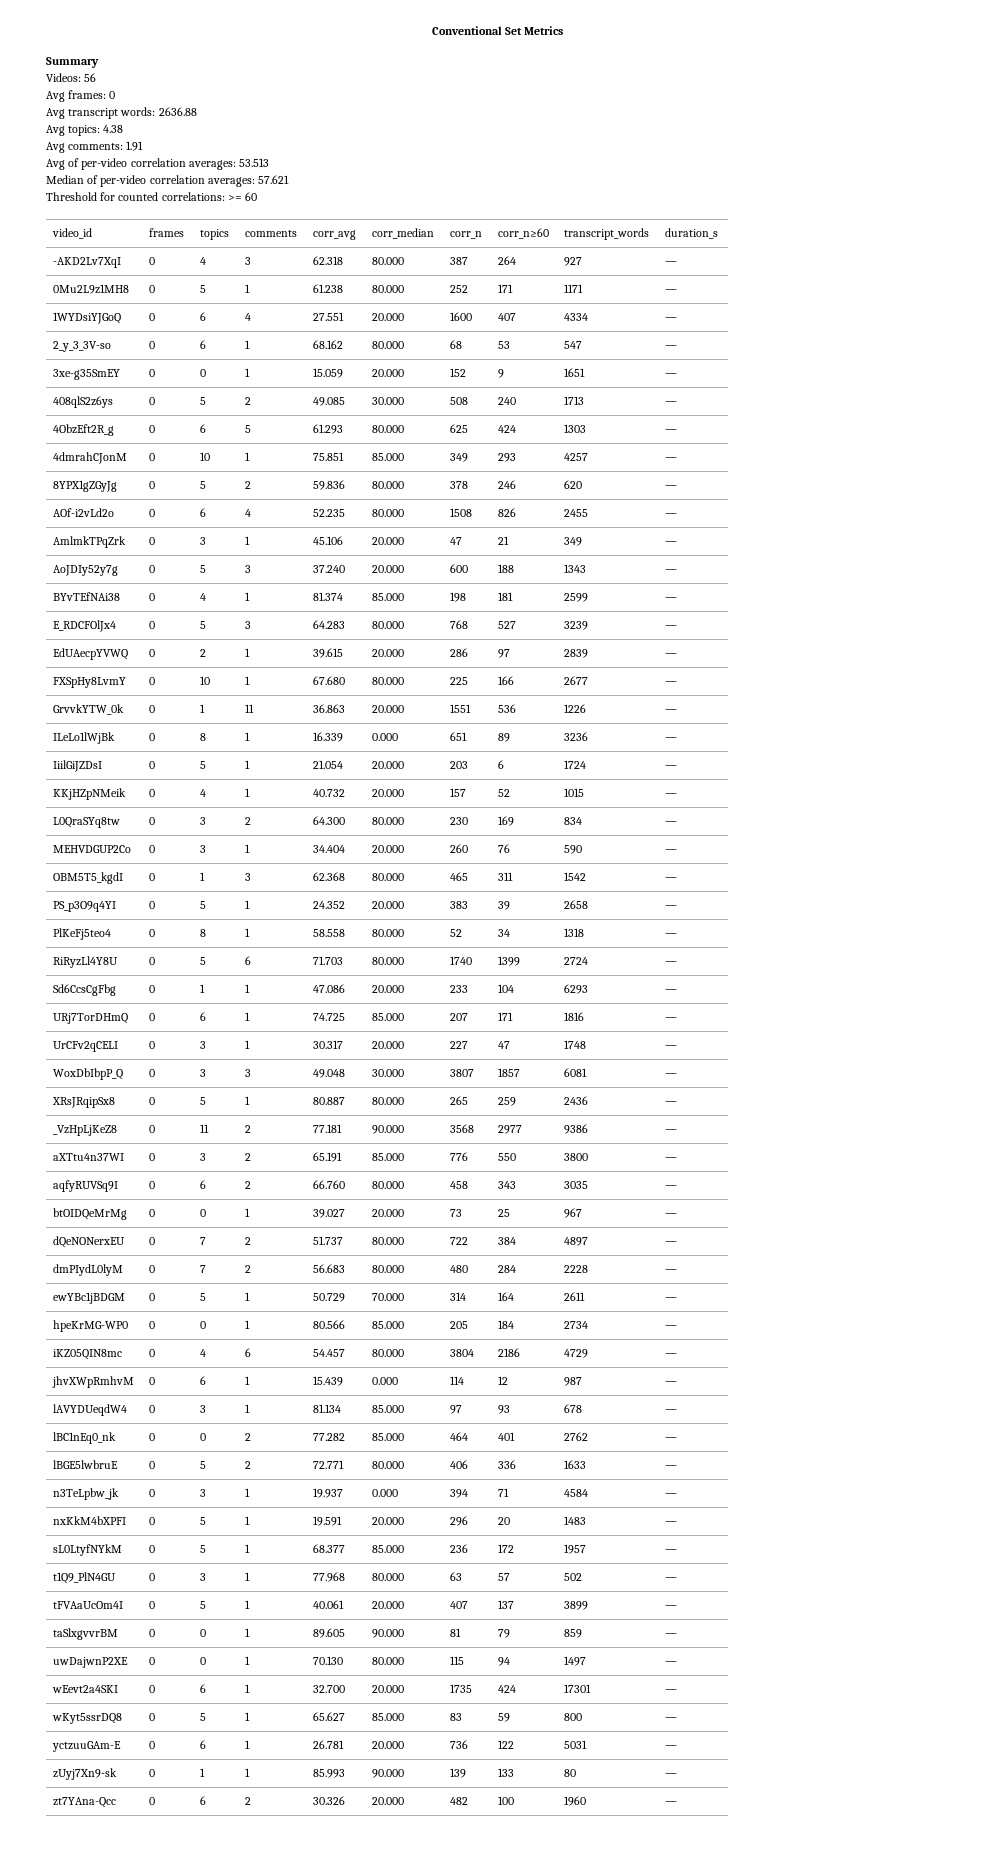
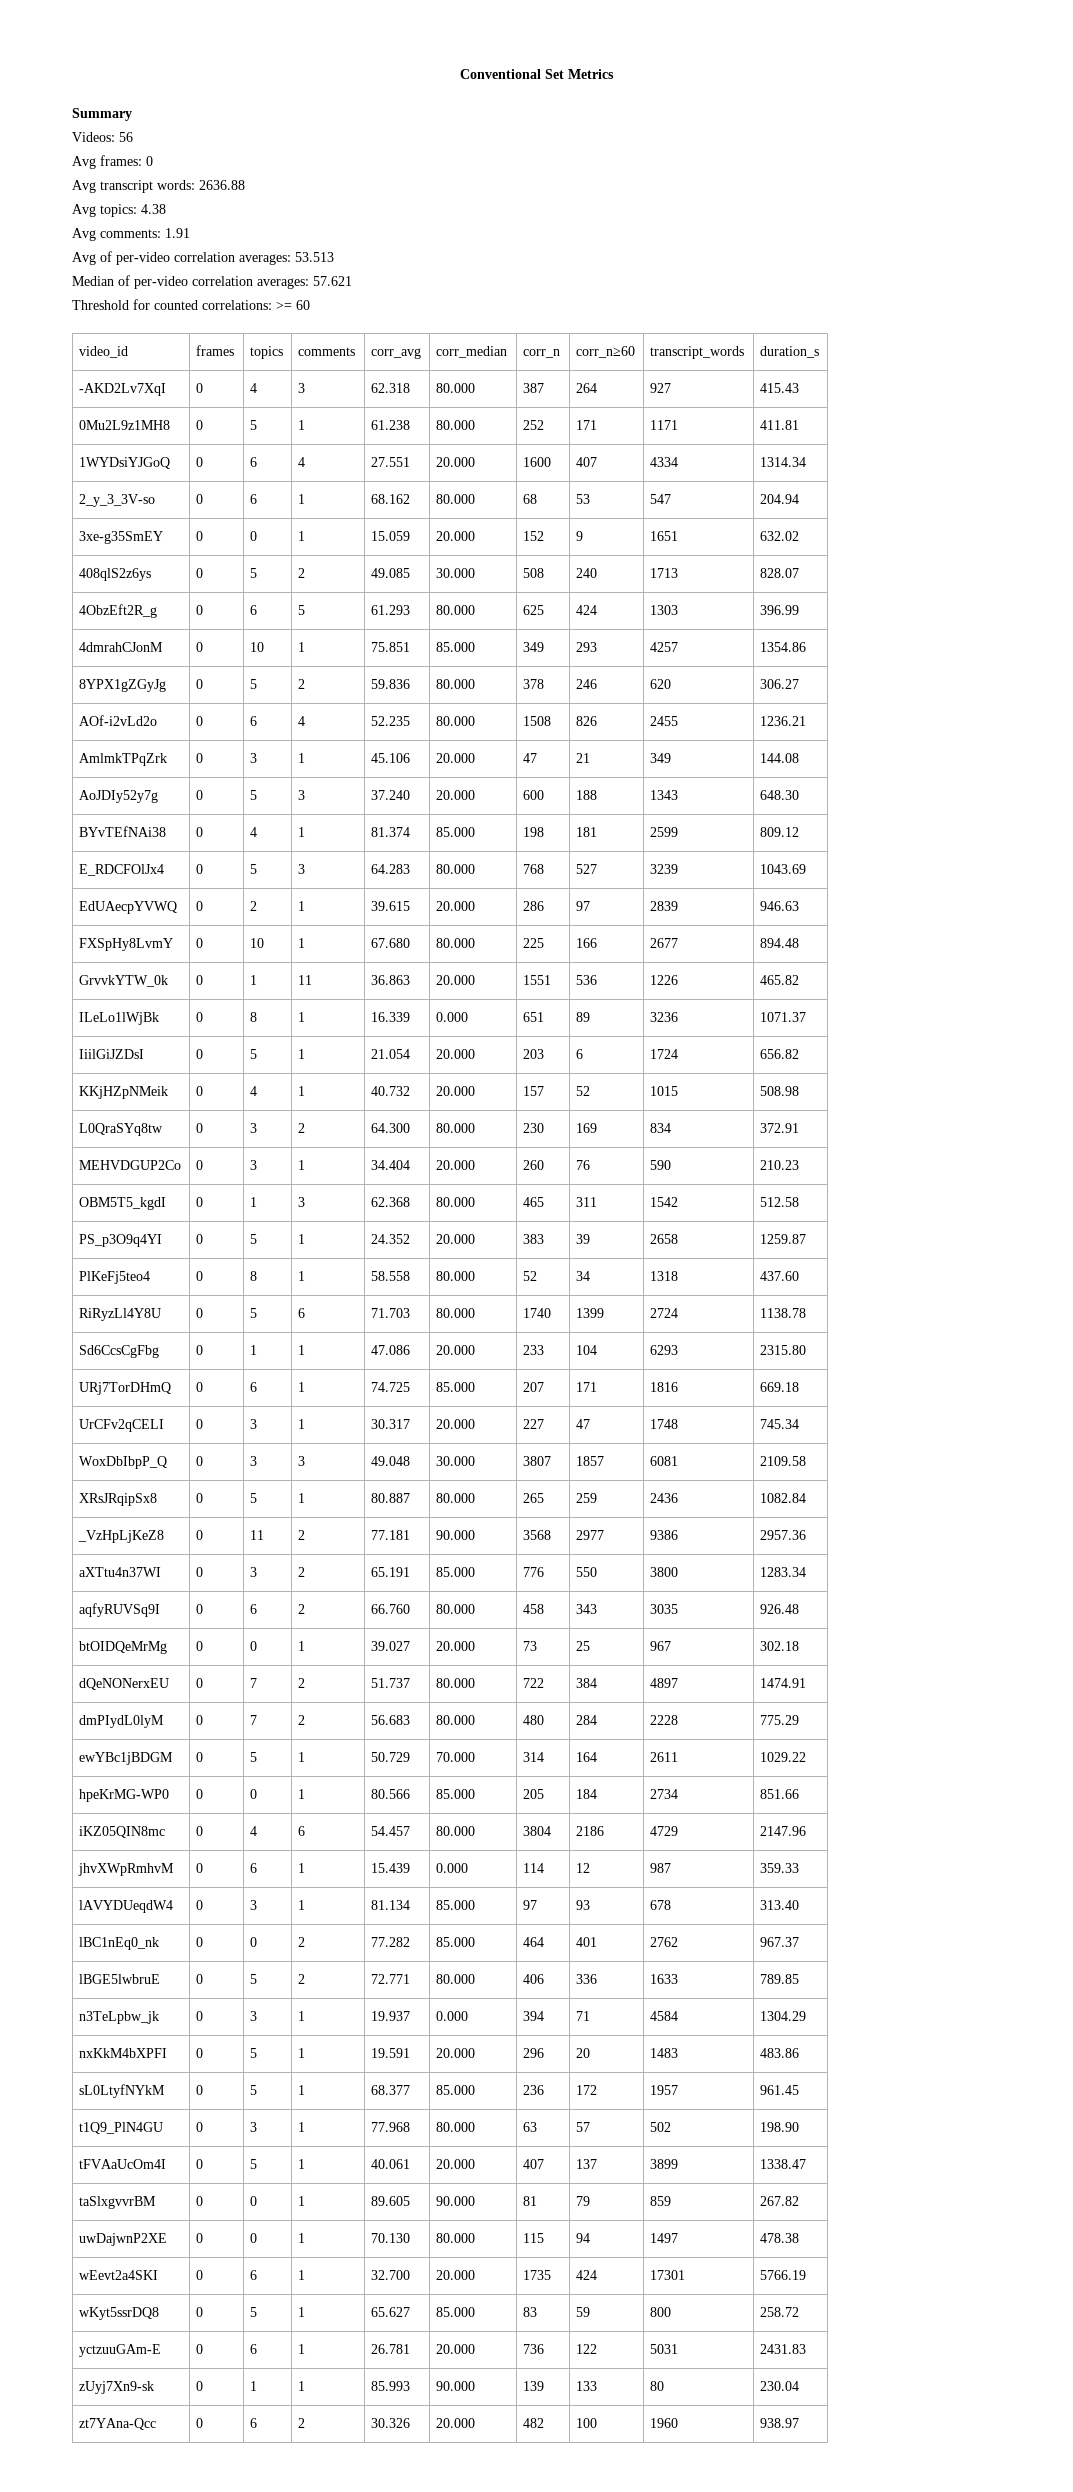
- -AKD2Lv7XqI | 0 | 4 | 3 | 62.318 | 80.000 | 387 | 264 | 927 | —
+ -AKD2Lv7XqI | 0 | 4 | 3 | 62.318 | 80.000 | 387 | 264 | 927 | 415.43
- 0Mu2L9z1MH8 | 0 | 5 | 1 | 61.238 | 80.000 | 252 | 171 | 1171 | —
+ 0Mu2L9z1MH8 | 0 | 5 | 1 | 61.238 | 80.000 | 252 | 171 | 1171 | 411.81
- 1WYDsiYJGoQ | 0 | 6 | 4 | 27.551 | 20.000 | 1600 | 407 | 4334 | —
+ 1WYDsiYJGoQ | 0 | 6 | 4 | 27.551 | 20.000 | 1600 | 407 | 4334 | 1314.34
- 2_y_3_3V-so | 0 | 6 | 1 | 68.162 | 80.000 | 68 | 53 | 547 | —
+ 2_y_3_3V-so | 0 | 6 | 1 | 68.162 | 80.000 | 68 | 53 | 547 | 204.94
- 3xe-g35SmEY | 0 | 0 | 1 | 15.059 | 20.000 | 152 | 9 | 1651 | —
+ 3xe-g35SmEY | 0 | 0 | 1 | 15.059 | 20.000 | 152 | 9 | 1651 | 632.02
- 408qlS2z6ys | 0 | 5 | 2 | 49.085 | 30.000 | 508 | 240 | 1713 | —
+ 408qlS2z6ys | 0 | 5 | 2 | 49.085 | 30.000 | 508 | 240 | 1713 | 828.07
- 4ObzEft2R_g | 0 | 6 | 5 | 61.293 | 80.000 | 625 | 424 | 1303 | —
+ 4ObzEft2R_g | 0 | 6 | 5 | 61.293 | 80.000 | 625 | 424 | 1303 | 396.99
- 4dmrahCJonM | 0 | 10 | 1 | 75.851 | 85.000 | 349 | 293 | 4257 | —
+ 4dmrahCJonM | 0 | 10 | 1 | 75.851 | 85.000 | 349 | 293 | 4257 | 1354.86
- 8YPX1gZGyJg | 0 | 5 | 2 | 59.836 | 80.000 | 378 | 246 | 620 | —
+ 8YPX1gZGyJg | 0 | 5 | 2 | 59.836 | 80.000 | 378 | 246 | 620 | 306.27
- AOf-i2vLd2o | 0 | 6 | 4 | 52.235 | 80.000 | 1508 | 826 | 2455 | —
+ AOf-i2vLd2o | 0 | 6 | 4 | 52.235 | 80.000 | 1508 | 826 | 2455 | 1236.21
- AmlmkTPqZrk | 0 | 3 | 1 | 45.106 | 20.000 | 47 | 21 | 349 | —
+ AmlmkTPqZrk | 0 | 3 | 1 | 45.106 | 20.000 | 47 | 21 | 349 | 144.08
- AoJDIy52y7g | 0 | 5 | 3 | 37.240 | 20.000 | 600 | 188 | 1343 | —
+ AoJDIy52y7g | 0 | 5 | 3 | 37.240 | 20.000 | 600 | 188 | 1343 | 648.30
- BYvTEfNAi38 | 0 | 4 | 1 | 81.374 | 85.000 | 198 | 181 | 2599 | —
+ BYvTEfNAi38 | 0 | 4 | 1 | 81.374 | 85.000 | 198 | 181 | 2599 | 809.12
- E_RDCFOlJx4 | 0 | 5 | 3 | 64.283 | 80.000 | 768 | 527 | 3239 | —
+ E_RDCFOlJx4 | 0 | 5 | 3 | 64.283 | 80.000 | 768 | 527 | 3239 | 1043.69
- EdUAecpYVWQ | 0 | 2 | 1 | 39.615 | 20.000 | 286 | 97 | 2839 | —
+ EdUAecpYVWQ | 0 | 2 | 1 | 39.615 | 20.000 | 286 | 97 | 2839 | 946.63
- FXSpHy8LvmY | 0 | 10 | 1 | 67.680 | 80.000 | 225 | 166 | 2677 | —
+ FXSpHy8LvmY | 0 | 10 | 1 | 67.680 | 80.000 | 225 | 166 | 2677 | 894.48
- GrvvkYTW_0k | 0 | 1 | 11 | 36.863 | 20.000 | 1551 | 536 | 1226 | —
+ GrvvkYTW_0k | 0 | 1 | 11 | 36.863 | 20.000 | 1551 | 536 | 1226 | 465.82
- ILeLo1lWjBk | 0 | 8 | 1 | 16.339 | 0.000 | 651 | 89 | 3236 | —
+ ILeLo1lWjBk | 0 | 8 | 1 | 16.339 | 0.000 | 651 | 89 | 3236 | 1071.37
- IiilGiJZDsI | 0 | 5 | 1 | 21.054 | 20.000 | 203 | 6 | 1724 | —
+ IiilGiJZDsI | 0 | 5 | 1 | 21.054 | 20.000 | 203 | 6 | 1724 | 656.82
- KKjHZpNMeik | 0 | 4 | 1 | 40.732 | 20.000 | 157 | 52 | 1015 | —
+ KKjHZpNMeik | 0 | 4 | 1 | 40.732 | 20.000 | 157 | 52 | 1015 | 508.98
- L0QraSYq8tw | 0 | 3 | 2 | 64.300 | 80.000 | 230 | 169 | 834 | —
+ L0QraSYq8tw | 0 | 3 | 2 | 64.300 | 80.000 | 230 | 169 | 834 | 372.91
- MEHVDGUP2Co | 0 | 3 | 1 | 34.404 | 20.000 | 260 | 76 | 590 | —
+ MEHVDGUP2Co | 0 | 3 | 1 | 34.404 | 20.000 | 260 | 76 | 590 | 210.23
- OBM5T5_kgdI | 0 | 1 | 3 | 62.368 | 80.000 | 465 | 311 | 1542 | —
+ OBM5T5_kgdI | 0 | 1 | 3 | 62.368 | 80.000 | 465 | 311 | 1542 | 512.58
- PS_p3O9q4YI | 0 | 5 | 1 | 24.352 | 20.000 | 383 | 39 | 2658 | —
+ PS_p3O9q4YI | 0 | 5 | 1 | 24.352 | 20.000 | 383 | 39 | 2658 | 1259.87
- PlKeFj5teo4 | 0 | 8 | 1 | 58.558 | 80.000 | 52 | 34 | 1318 | —
+ PlKeFj5teo4 | 0 | 8 | 1 | 58.558 | 80.000 | 52 | 34 | 1318 | 437.60
- RiRyzLl4Y8U | 0 | 5 | 6 | 71.703 | 80.000 | 1740 | 1399 | 2724 | —
+ RiRyzLl4Y8U | 0 | 5 | 6 | 71.703 | 80.000 | 1740 | 1399 | 2724 | 1138.78
- Sd6CcsCgFbg | 0 | 1 | 1 | 47.086 | 20.000 | 233 | 104 | 6293 | —
+ Sd6CcsCgFbg | 0 | 1 | 1 | 47.086 | 20.000 | 233 | 104 | 6293 | 2315.80
- URj7TorDHmQ | 0 | 6 | 1 | 74.725 | 85.000 | 207 | 171 | 1816 | —
+ URj7TorDHmQ | 0 | 6 | 1 | 74.725 | 85.000 | 207 | 171 | 1816 | 669.18
- UrCFv2qCELI | 0 | 3 | 1 | 30.317 | 20.000 | 227 | 47 | 1748 | —
+ UrCFv2qCELI | 0 | 3 | 1 | 30.317 | 20.000 | 227 | 47 | 1748 | 745.34
- WoxDbIbpP_Q | 0 | 3 | 3 | 49.048 | 30.000 | 3807 | 1857 | 6081 | —
+ WoxDbIbpP_Q | 0 | 3 | 3 | 49.048 | 30.000 | 3807 | 1857 | 6081 | 2109.58
- XRsJRqipSx8 | 0 | 5 | 1 | 80.887 | 80.000 | 265 | 259 | 2436 | —
+ XRsJRqipSx8 | 0 | 5 | 1 | 80.887 | 80.000 | 265 | 259 | 2436 | 1082.84
- _VzHpLjKeZ8 | 0 | 11 | 2 | 77.181 | 90.000 | 3568 | 2977 | 9386 | —
+ _VzHpLjKeZ8 | 0 | 11 | 2 | 77.181 | 90.000 | 3568 | 2977 | 9386 | 2957.36
- aXTtu4n37WI | 0 | 3 | 2 | 65.191 | 85.000 | 776 | 550 | 3800 | —
+ aXTtu4n37WI | 0 | 3 | 2 | 65.191 | 85.000 | 776 | 550 | 3800 | 1283.34
- aqfyRUVSq9I | 0 | 6 | 2 | 66.760 | 80.000 | 458 | 343 | 3035 | —
+ aqfyRUVSq9I | 0 | 6 | 2 | 66.760 | 80.000 | 458 | 343 | 3035 | 926.48
- btOIDQeMrMg | 0 | 0 | 1 | 39.027 | 20.000 | 73 | 25 | 967 | —
+ btOIDQeMrMg | 0 | 0 | 1 | 39.027 | 20.000 | 73 | 25 | 967 | 302.18
- dQeNONerxEU | 0 | 7 | 2 | 51.737 | 80.000 | 722 | 384 | 4897 | —
+ dQeNONerxEU | 0 | 7 | 2 | 51.737 | 80.000 | 722 | 384 | 4897 | 1474.91
- dmPIydL0lyM | 0 | 7 | 2 | 56.683 | 80.000 | 480 | 284 | 2228 | —
+ dmPIydL0lyM | 0 | 7 | 2 | 56.683 | 80.000 | 480 | 284 | 2228 | 775.29
- ewYBc1jBDGM | 0 | 5 | 1 | 50.729 | 70.000 | 314 | 164 | 2611 | —
+ ewYBc1jBDGM | 0 | 5 | 1 | 50.729 | 70.000 | 314 | 164 | 2611 | 1029.22
- hpeKrMG-WP0 | 0 | 0 | 1 | 80.566 | 85.000 | 205 | 184 | 2734 | —
+ hpeKrMG-WP0 | 0 | 0 | 1 | 80.566 | 85.000 | 205 | 184 | 2734 | 851.66
- iKZ05QIN8mc | 0 | 4 | 6 | 54.457 | 80.000 | 3804 | 2186 | 4729 | —
+ iKZ05QIN8mc | 0 | 4 | 6 | 54.457 | 80.000 | 3804 | 2186 | 4729 | 2147.96
- jhvXWpRmhvM | 0 | 6 | 1 | 15.439 | 0.000 | 114 | 12 | 987 | —
+ jhvXWpRmhvM | 0 | 6 | 1 | 15.439 | 0.000 | 114 | 12 | 987 | 359.33
- lAVYDUeqdW4 | 0 | 3 | 1 | 81.134 | 85.000 | 97 | 93 | 678 | —
+ lAVYDUeqdW4 | 0 | 3 | 1 | 81.134 | 85.000 | 97 | 93 | 678 | 313.40
- lBC1nEq0_nk | 0 | 0 | 2 | 77.282 | 85.000 | 464 | 401 | 2762 | —
+ lBC1nEq0_nk | 0 | 0 | 2 | 77.282 | 85.000 | 464 | 401 | 2762 | 967.37
- lBGE5lwbruE | 0 | 5 | 2 | 72.771 | 80.000 | 406 | 336 | 1633 | —
+ lBGE5lwbruE | 0 | 5 | 2 | 72.771 | 80.000 | 406 | 336 | 1633 | 789.85
- n3TeLpbw_jk | 0 | 3 | 1 | 19.937 | 0.000 | 394 | 71 | 4584 | —
+ n3TeLpbw_jk | 0 | 3 | 1 | 19.937 | 0.000 | 394 | 71 | 4584 | 1304.29
- nxKkM4bXPFI | 0 | 5 | 1 | 19.591 | 20.000 | 296 | 20 | 1483 | —
+ nxKkM4bXPFI | 0 | 5 | 1 | 19.591 | 20.000 | 296 | 20 | 1483 | 483.86
- sL0LtyfNYkM | 0 | 5 | 1 | 68.377 | 85.000 | 236 | 172 | 1957 | —
+ sL0LtyfNYkM | 0 | 5 | 1 | 68.377 | 85.000 | 236 | 172 | 1957 | 961.45
- t1Q9_PlN4GU | 0 | 3 | 1 | 77.968 | 80.000 | 63 | 57 | 502 | —
+ t1Q9_PlN4GU | 0 | 3 | 1 | 77.968 | 80.000 | 63 | 57 | 502 | 198.90
- tFVAaUcOm4I | 0 | 5 | 1 | 40.061 | 20.000 | 407 | 137 | 3899 | —
+ tFVAaUcOm4I | 0 | 5 | 1 | 40.061 | 20.000 | 407 | 137 | 3899 | 1338.47
- taSlxgvvrBM | 0 | 0 | 1 | 89.605 | 90.000 | 81 | 79 | 859 | —
+ taSlxgvvrBM | 0 | 0 | 1 | 89.605 | 90.000 | 81 | 79 | 859 | 267.82
- uwDajwnP2XE | 0 | 0 | 1 | 70.130 | 80.000 | 115 | 94 | 1497 | —
+ uwDajwnP2XE | 0 | 0 | 1 | 70.130 | 80.000 | 115 | 94 | 1497 | 478.38
- wEevt2a4SKI | 0 | 6 | 1 | 32.700 | 20.000 | 1735 | 424 | 17301 | —
+ wEevt2a4SKI | 0 | 6 | 1 | 32.700 | 20.000 | 1735 | 424 | 17301 | 5766.19
- wKyt5ssrDQ8 | 0 | 5 | 1 | 65.627 | 85.000 | 83 | 59 | 800 | —
+ wKyt5ssrDQ8 | 0 | 5 | 1 | 65.627 | 85.000 | 83 | 59 | 800 | 258.72
- yctzuuGAm-E | 0 | 6 | 1 | 26.781 | 20.000 | 736 | 122 | 5031 | —
+ yctzuuGAm-E | 0 | 6 | 1 | 26.781 | 20.000 | 736 | 122 | 5031 | 2431.83
- zUyj7Xn9-sk | 0 | 1 | 1 | 85.993 | 90.000 | 139 | 133 | 80 | —
+ zUyj7Xn9-sk | 0 | 1 | 1 | 85.993 | 90.000 | 139 | 133 | 80 | 230.04
- zt7YAna-Qcc | 0 | 6 | 2 | 30.326 | 20.000 | 482 | 100 | 1960 | —
+ zt7YAna-Qcc | 0 | 6 | 2 | 30.326 | 20.000 | 482 | 100 | 1960 | 938.97

